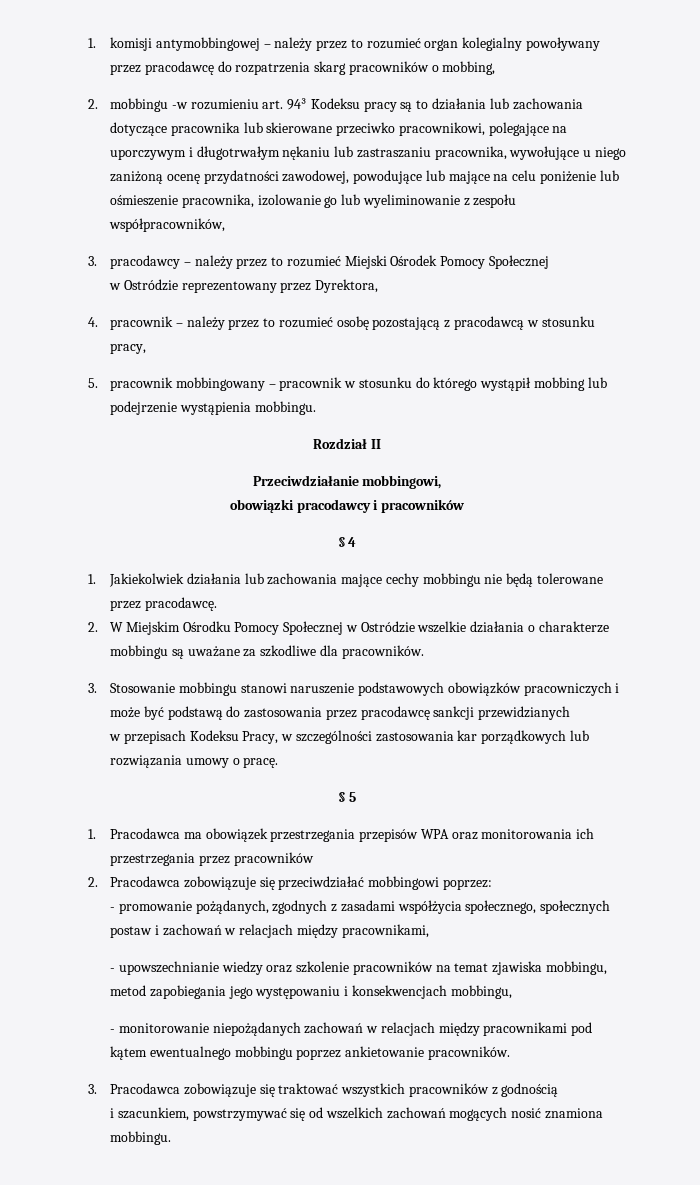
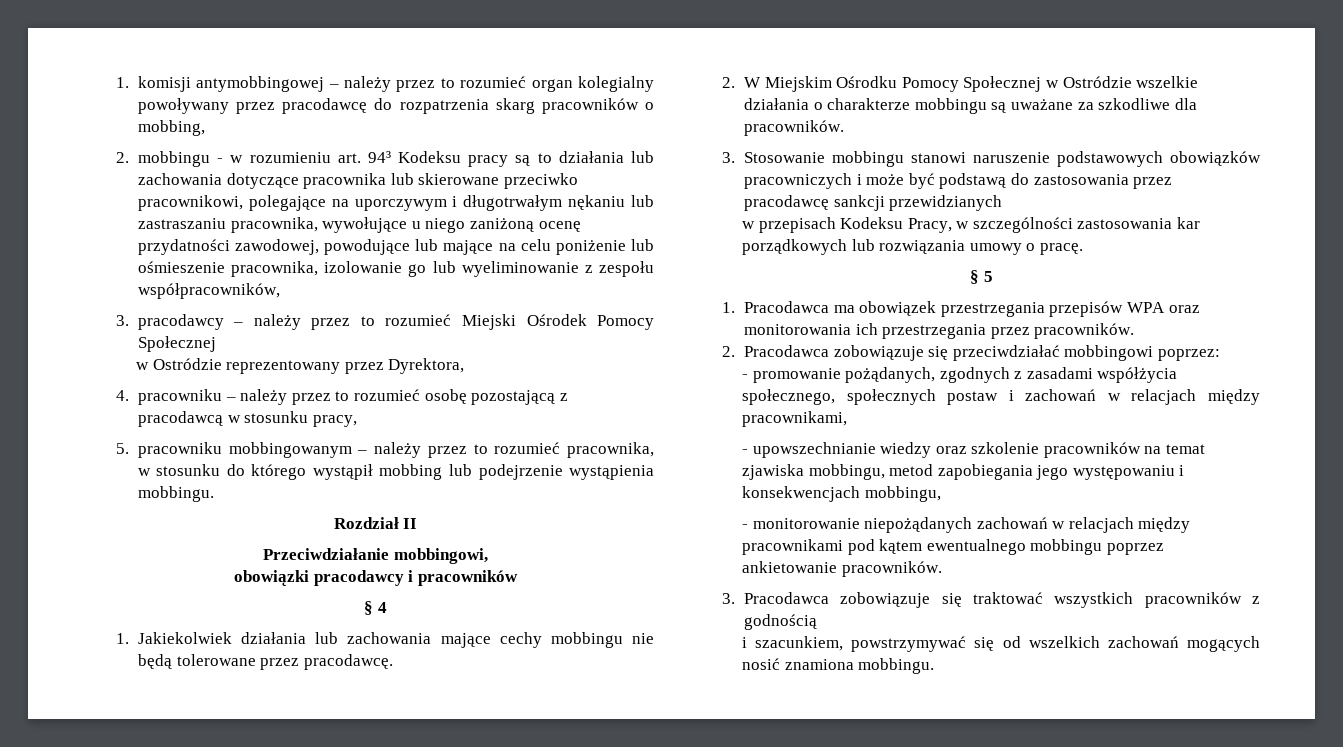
- 2. mobbingu -w rozumieniu art. 94³ Kodeksu pracy są to działania lub zachowania dotyczące pracownika lub skierowane przeciwko pracownikowi, polegające na uporczywym i długotrwałym nękaniu lub zastraszaniu pracownika, wywołujące u niego zaniżoną ocenę przydatności zawodowej, powodujące lub mające na celu poniżenie lub ośmieszenie pracownika, izolowanie go lub wyeliminowanie z zespołu współpracowników,
+ 2. mobbingu - w rozumieniu art. 94³ Kodeksu pracy są to działania lub zachowania dotyczące pracownika lub skierowane przeciwko pracownikowi, polegające na uporczywym i długotrwałym nękaniu lub zastraszaniu pracownika, wywołujące u niego zaniżoną ocenę przydatności zawodowej, powodujące lub mające na celu poniżenie lub ośmieszenie pracownika, izolowanie go lub wyeliminowanie z zespołu współpracowników,
- 4. pracownik – należy przez to rozumieć osobę pozostającą z pracodawcą w stosunku pracy,
+ 4. pracowniku – należy przez to rozumieć osobę pozostającą z pracodawcą w stosunku pracy,
- 5. pracownik mobbingowany – pracownik w stosunku do którego wystąpił mobbing lub podejrzenie wystąpienia mobbingu.
+ 5. pracowniku mobbingowanym – należy przez to rozumieć pracownika, w stosunku do którego wystąpił mobbing lub podejrzenie wystąpienia mobbingu.
- 1. Pracodawca ma obowiązek przestrzegania przepisów WPA oraz monitorowania ich przestrzegania przez pracowników
+ 1. Pracodawca ma obowiązek przestrzegania przepisów WPA oraz monitorowania ich przestrzegania przez pracowników.

